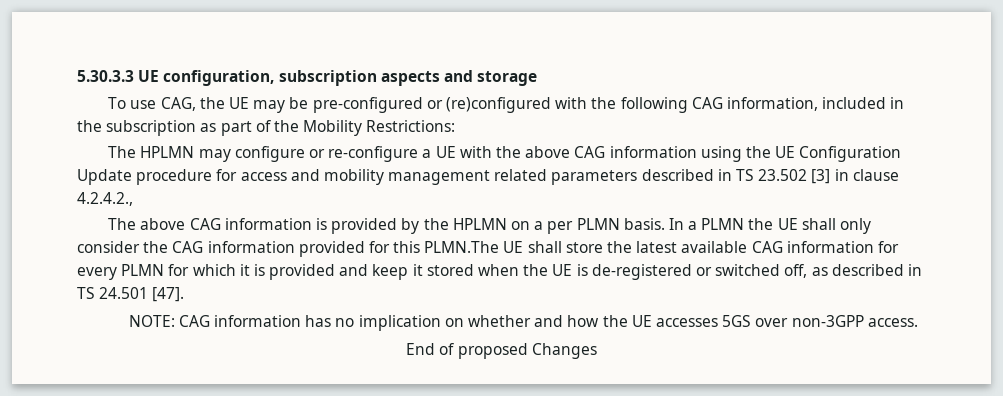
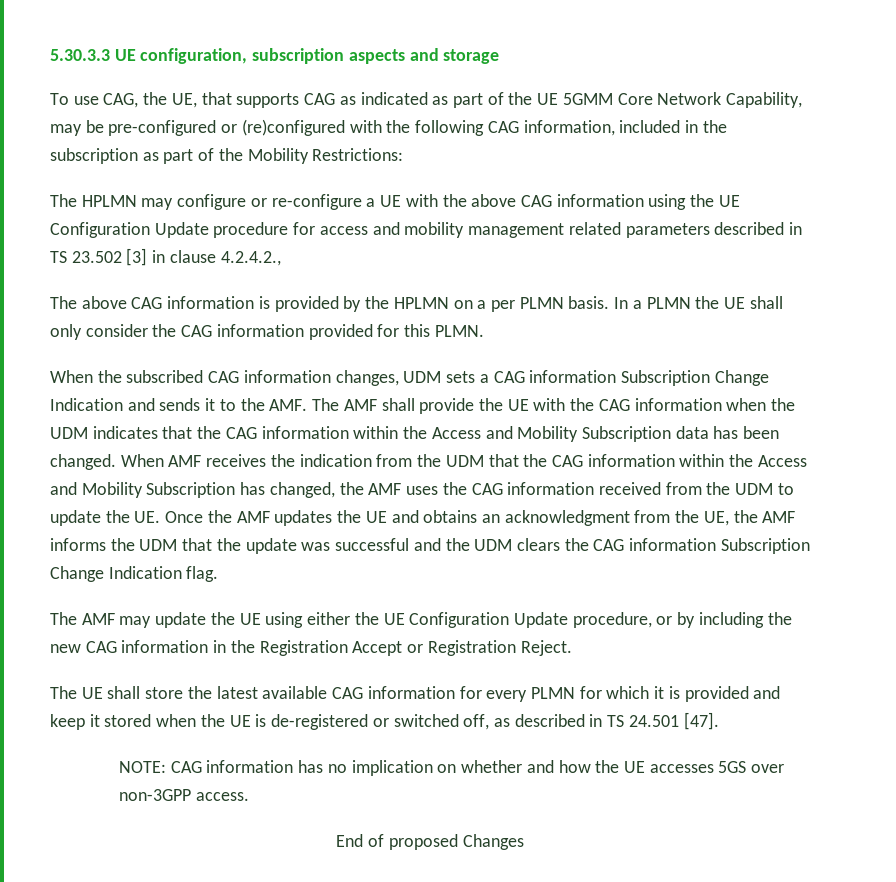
- To use CAG, the UE may be pre-configured or (re)configured with the following CAG information, included in the subscription as part of the Mobility Restrictions:
+ To use CAG, the UE, that supports CAG as indicated as part of the UE 5GMM Core Network Capability, may be pre-configured or (re)configured with the following CAG information, included in the subscription as part of the Mobility Restrictions:
- In a PLMN the UE shall only consider the CAG information provided for this PLMN.The UE shall store the latest available CAG information for every PLMN for which it is provided and keep it stored when the UE is de-registered or switched off, as described in TS 24.501 [47].
+ In a PLMN the UE shall only consider the CAG information provided for this PLMN.
+ When the subscribed CAG information changes, UDM sets a CAG information Subscription Change Indication and sends it to the AMF. The AMF shall provide the UE with the CAG information when the UDM indicates that the CAG information within the Access and Mobility Subscription data has been changed. When AMF receives the indication from the UDM that the CAG information within the Access and Mobility Subscription has changed, the AMF uses the CAG information received from the UDM to update the UE. Once the AMF updates the UE and obtains an acknowledgment from the UE, the AMF informs the UDM that the update was successful and the UDM clears the CAG information Subscription Change Indication flag.
+ The AMF may update the UE using either the UE Configuration Update procedure, or by including the new CAG information in the Registration Accept or Registration Reject.
+ The UE shall store the latest available CAG information for every PLMN for which it is provided and keep it stored when the UE is de-registered or switched off, as described in TS 24.501 [47].

